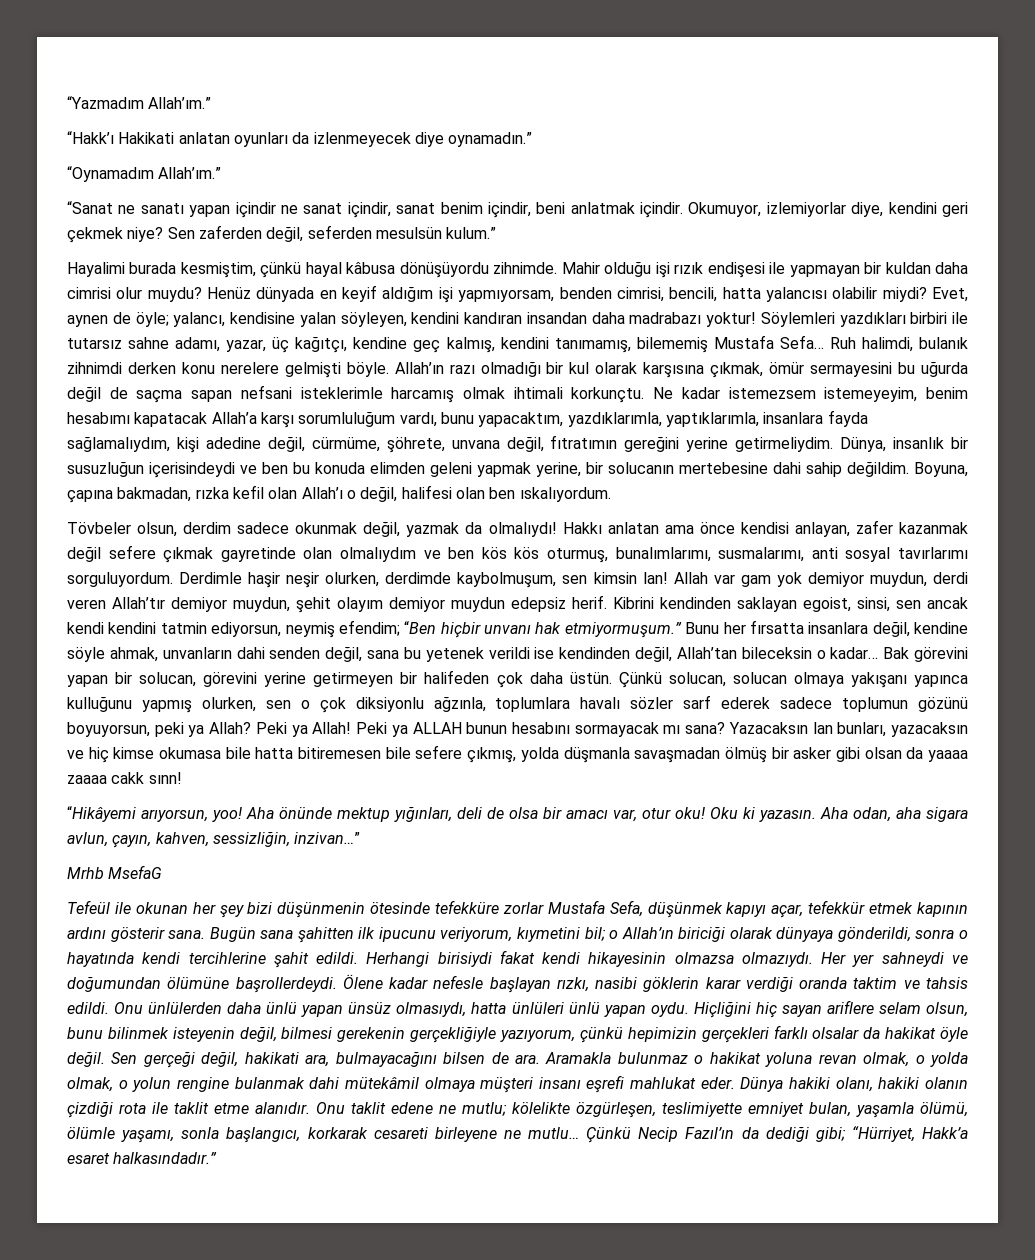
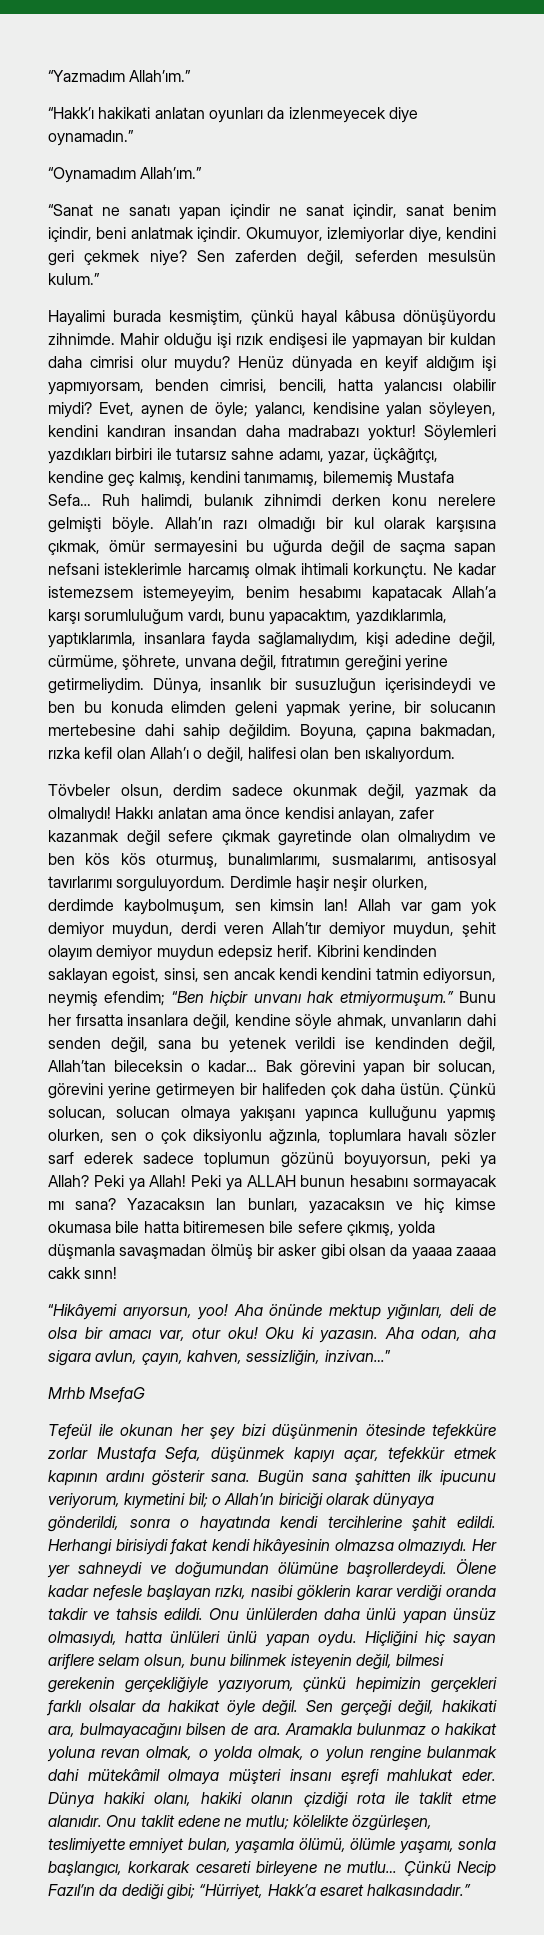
- “Hakk’ı Hakikati anlatan oyunları da izlenmeyecek diye oynamadın.”
+ “Hakk’ı hakikati anlatan oyunları da izlenmeyecek diye oynamadın.”
- Söylemleri yazdıkları birbiri ile tutarsız sahne adamı, yazar, üç kağıtçı, kendine geç kalmış, kendini tanımamış, bilememiş Mustafa Sefa…
+ Söylemleri yazdıkları birbiri ile tutarsız sahne adamı, yazar, üçkâğıtçı, kendine geç kalmış, kendini tanımamış, bilememiş Mustafa Sefa…
- Hakkı anlatan ama önce kendisi anlayan, zafer kazanmak değil sefere çıkmak gayretinde olan olmalıydım ve ben kös kös oturmuş, bunalımlarımı, susmalarımı, anti sosyal tavırlarımı sorguluyordum.
+ Hakkı anlatan ama önce kendisi anlayan, zafer kazanmak değil sefere çıkmak gayretinde olan olmalıydım ve ben kös kös oturmuş, bunalımlarımı, susmalarımı, antisosyal tavırlarımı sorguluyordum.
- Herhangi birisiydi fakat kendi hikayesinin olmazsa olmazıydı.
+ Herhangi birisiydi fakat kendi hikâyesinin olmazsa olmazıydı.
- Ölene kadar nefesle başlayan rızkı, nasibi göklerin karar verdiği oranda taktim ve tahsis edildi.
+ Ölene kadar nefesle başlayan rızkı, nasibi göklerin karar verdiği oranda takdir ve tahsis edildi.

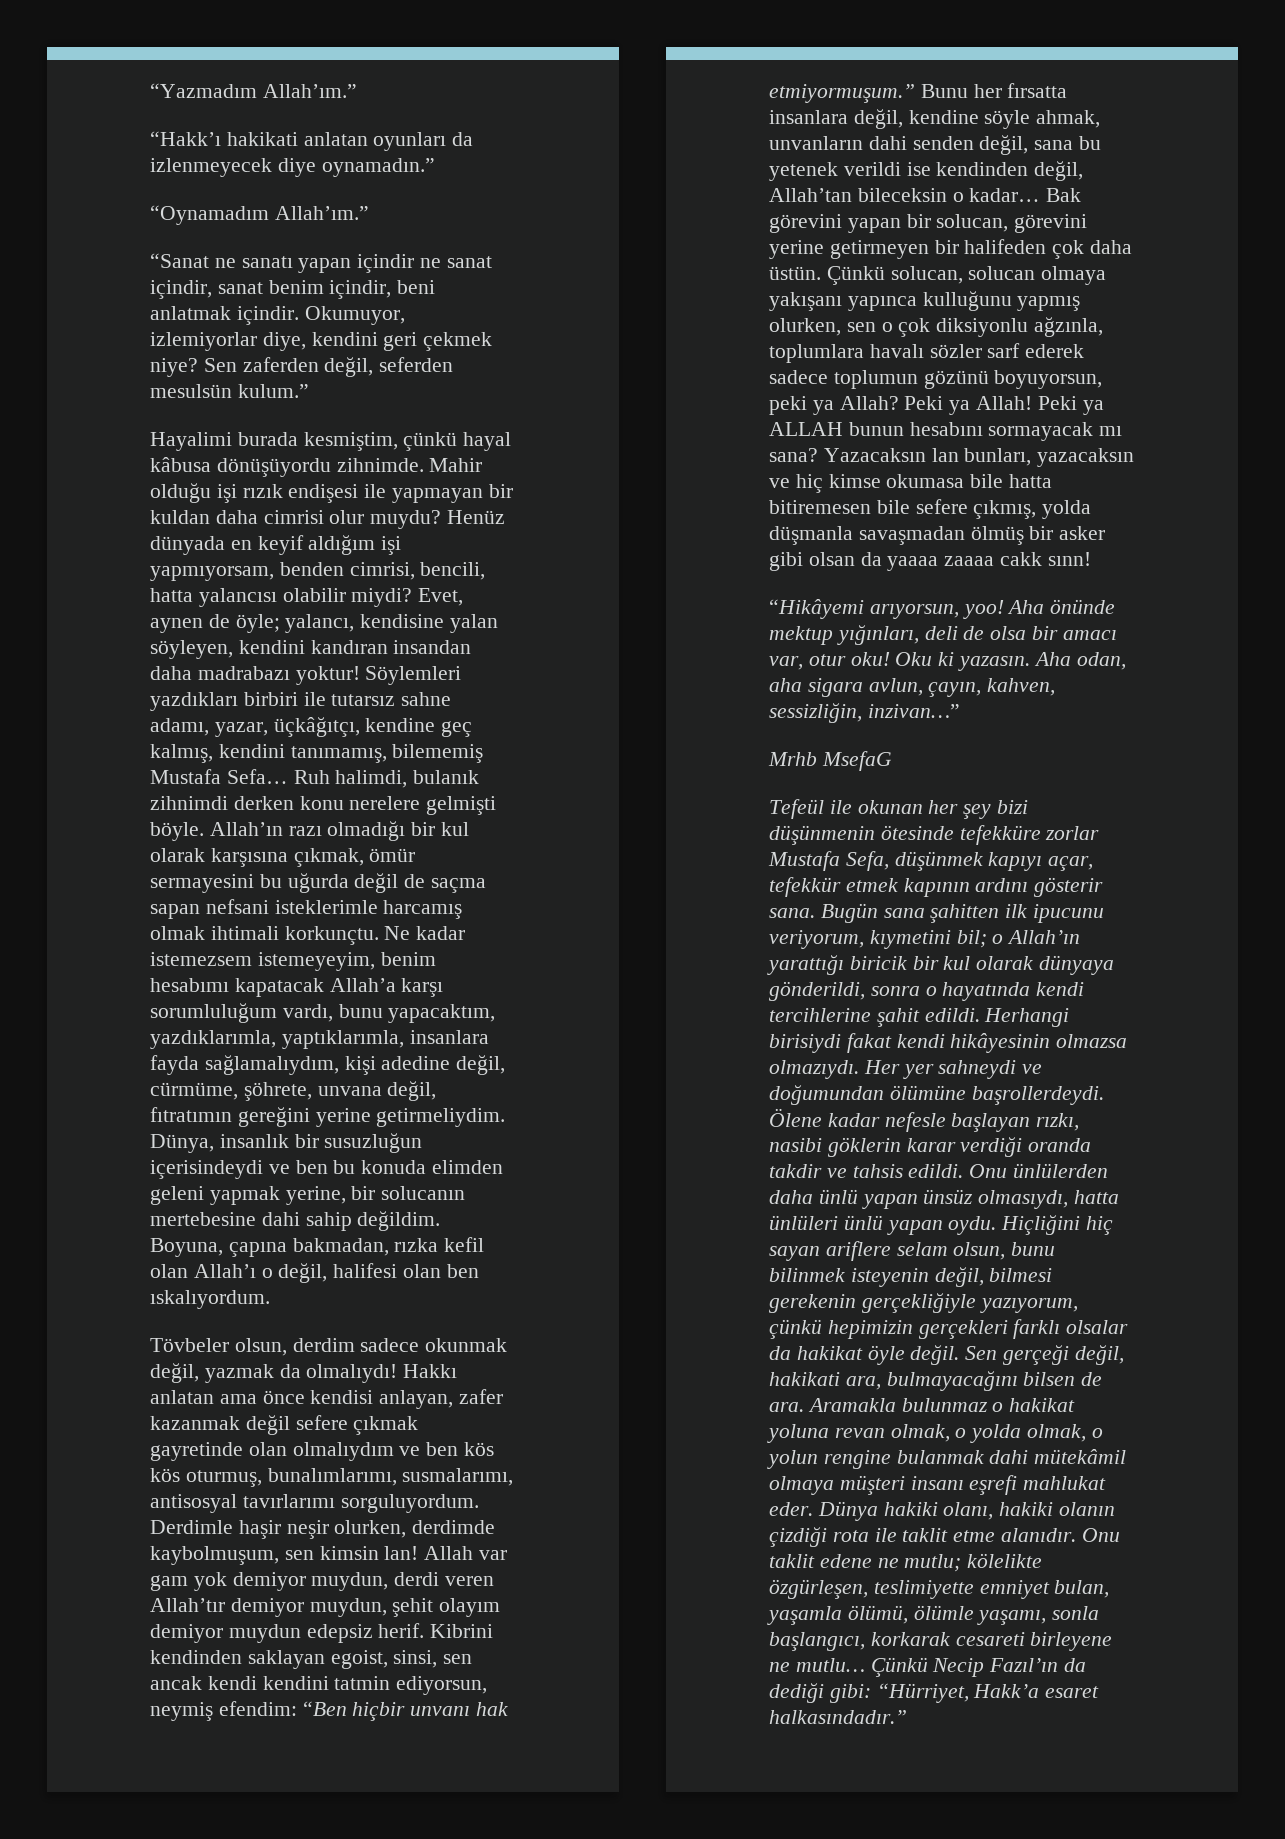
- Kibrini kendinden saklayan egoist, sinsi, sen ancak kendi kendini tatmin ediyorsun, neymiş efendim; “Ben hiçbir unvanı hak etmiyormuşum.”
+ Kibrini kendinden saklayan egoist, sinsi, sen ancak kendi kendini tatmin ediyorsun, neymiş efendim: “Ben hiçbir unvanı hak etmiyormuşum.”
- Bugün sana şahitten ilk ipucunu veriyorum, kıymetini bil; o Allah’ın biriciği olarak dünyaya gönderildi, sonra o hayatında kendi tercihlerine şahit edildi.
+ Bugün sana şahitten ilk ipucunu veriyorum, kıymetini bil; o Allah’ın yarattığı biricik bir kul olarak dünyaya gönderildi, sonra o hayatında kendi tercihlerine şahit edildi.
- Çünkü Necip Fazıl’ın da dediği gibi; “Hürriyet, Hakk’a esaret halkasındadır.”
+ Çünkü Necip Fazıl’ın da dediği gibi: “Hürriyet, Hakk’a esaret halkasındadır.”

